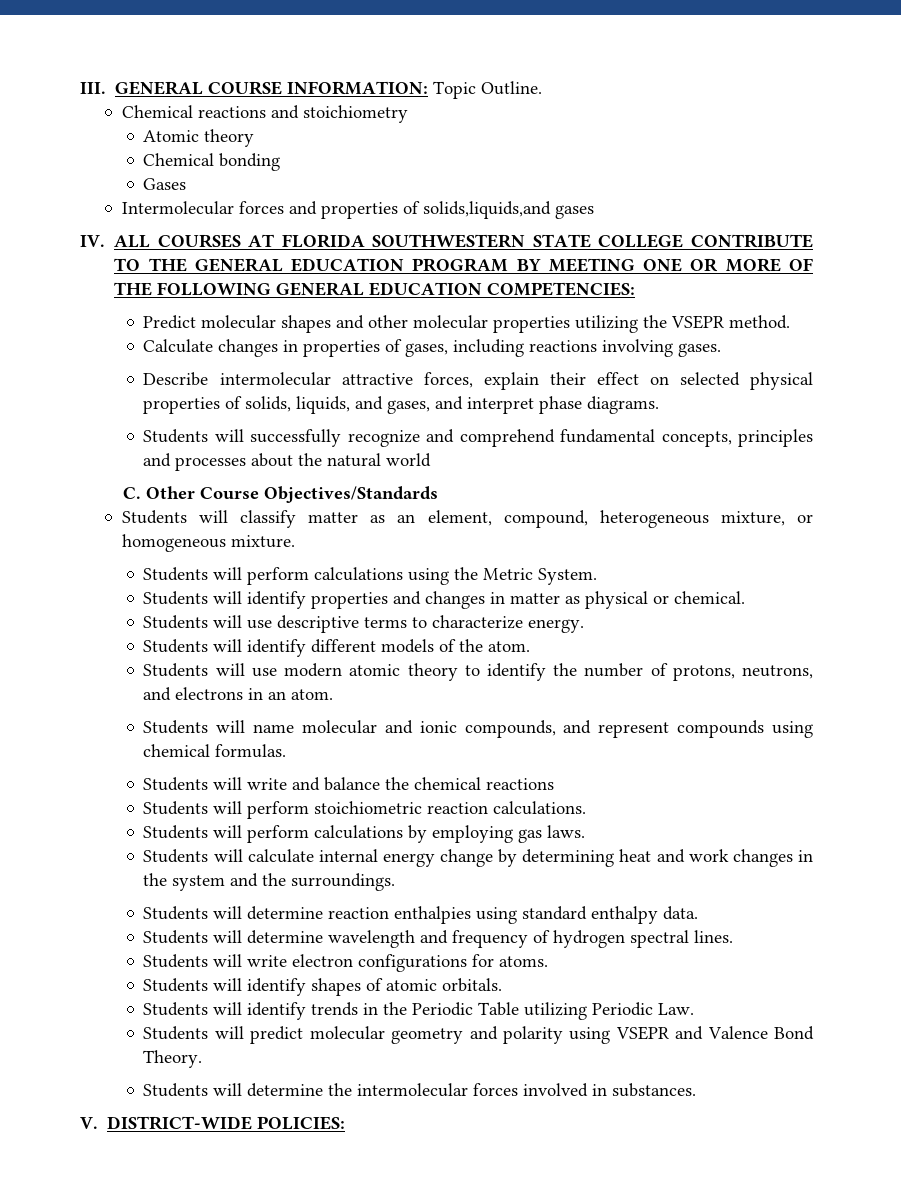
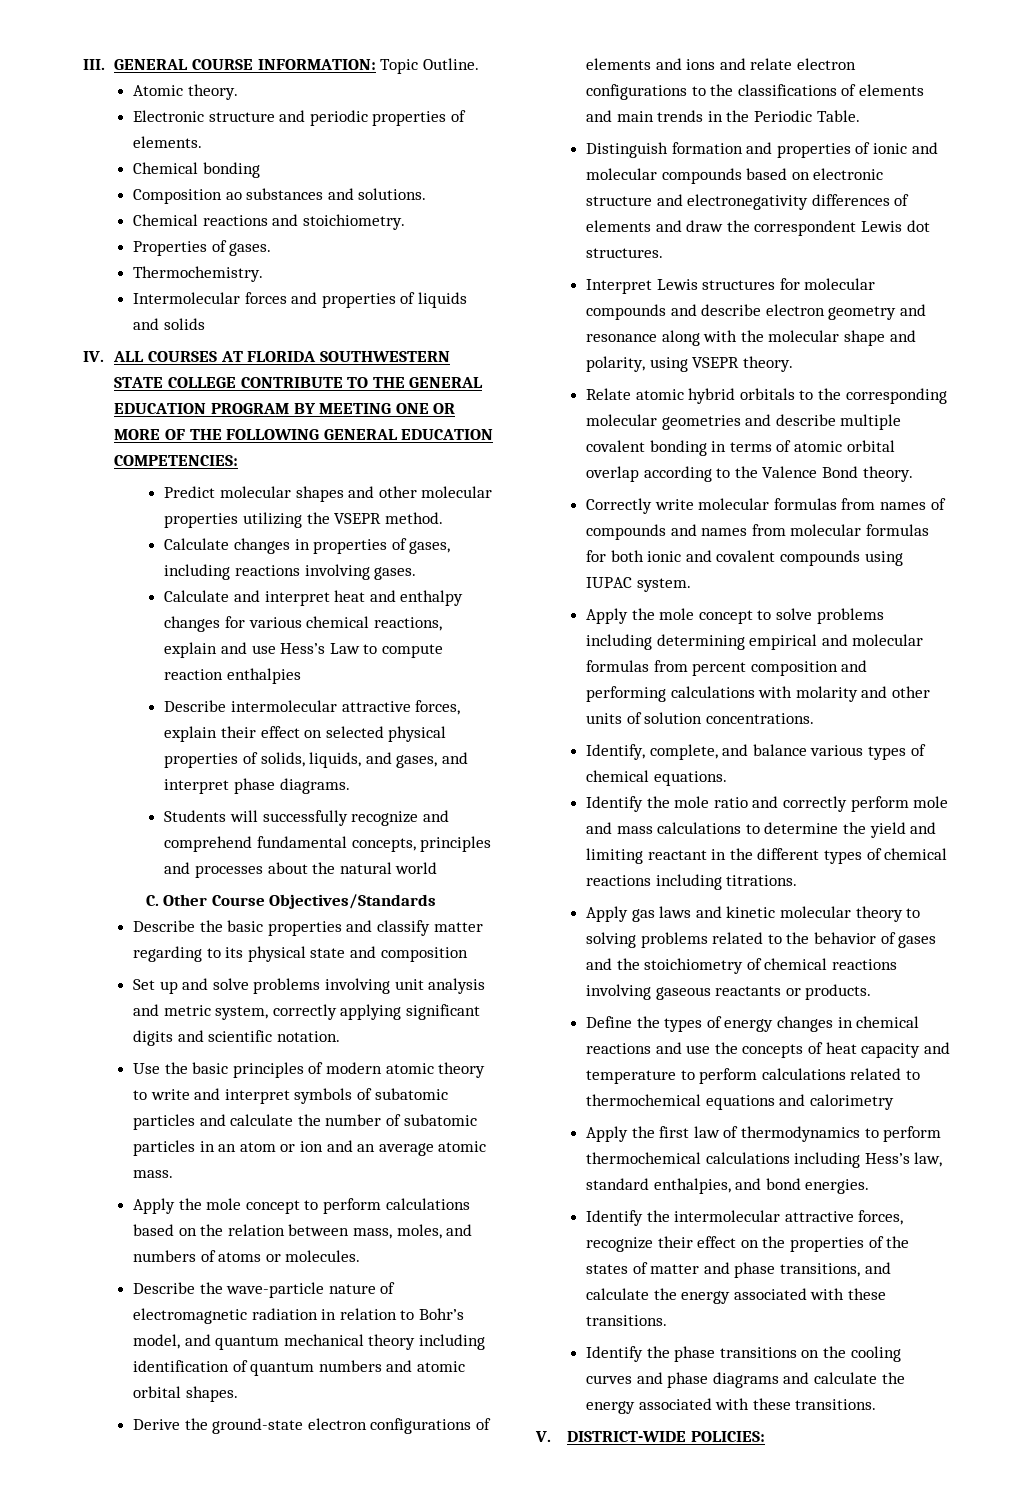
- Chemical reactions and stoichiometry
- Atomic theory
+ Atomic theory.
+ Electronic structure and periodic properties of elements.
  Chemical bonding
- Gases
+ Composition ao substances and solutions.
+ Chemical reactions and stoichiometry.
+ Properties of gases.
+ Thermochemistry.
- Intermolecular forces and properties of solids,liquids,and gases
+ Intermolecular forces and properties of liquids and solids
+ Calculate and interpret heat and enthalpy changes for various chemical reactions, explain and use Hess’s Law to compute reaction enthalpies
- Students will classify matter as an element, compound, heterogeneous mixture, or homogeneous mixture.
- Students will perform calculations using the Metric System.
- Students will identify properties and changes in matter as physical or chemical.
- Students will use descriptive terms to characterize energy.
- Students will identify different models of the atom.
- Students will use modern atomic theory to identify the number of protons, neutrons, and electrons in an atom.
- Students will name molecular and ionic compounds, and represent compounds using chemical formulas.
- Students will write and balance the chemical reactions
- Students will perform stoichiometric reaction calculations.
- Students will perform calculations by employing gas laws.
- Students will calculate internal energy change by determining heat and work changes in the system and the surroundings.
- Students will determine reaction enthalpies using standard enthalpy data.
- Students will determine wavelength and frequency of hydrogen spectral lines.
- Students will write electron configurations for atoms.
- Students will identify shapes of atomic orbitals.
- Students will identify trends in the Periodic Table utilizing Periodic Law.
- Students will predict molecular geometry and polarity using VSEPR and Valence Bond Theory.
- Students will determine the intermolecular forces involved in substances.
+ Describe the basic properties and classify matter regarding to its physical state and composition
+ Set up and solve problems involving unit analysis and metric system, correctly applying significant digits and scientific notation.
+ Use the basic principles of modern atomic theory to write and interpret symbols of subatomic particles and calculate the number of subatomic particles in an atom or ion and an average atomic mass.
+ Apply the mole concept to perform calculations based on the relation between mass, moles, and numbers of atoms or molecules.
+ Describe the wave-particle nature of electromagnetic radiation in relation to Bohr’s model, and quantum mechanical theory including identification of quantum numbers and atomic orbital shapes.
+ Derive the ground-state electron configurations of elements and ions and relate electron configurations to the classifications of elements and main trends in the Periodic Table.
+ Distinguish formation and properties of ionic and molecular compounds based on electronic structure and electronegativity differences of elements and draw the correspondent Lewis dot structures.
+ Interpret Lewis structures for molecular compounds and describe electron geometry and resonance along with the molecular shape and polarity, using VSEPR theory.
+ Relate atomic hybrid orbitals to the corresponding molecular geometries and describe multiple covalent bonding in terms of atomic orbital overlap according to the Valence Bond theory.
+ Correctly write molecular formulas from names of compounds and names from molecular formulas for both ionic and covalent compounds using IUPAC system.
+ Apply the mole concept to solve problems including determining empirical and molecular formulas from percent composition and performing calculations with molarity and other units of solution concentrations.
+ Identify, complete, and balance various types of chemical equations.
+ Identify the mole ratio and correctly perform mole and mass calculations to determine the yield and limiting reactant in the different types of chemical reactions including titrations.
+ Apply gas laws and kinetic molecular theory to solving problems related to the behavior of gases and the stoichiometry of chemical reactions involving gaseous reactants or products.
+ Define the types of energy changes in chemical reactions and use the concepts of heat capacity and temperature to perform calculations related to thermochemical equations and calorimetry
+ Apply the first law of thermodynamics to perform thermochemical calculations including Hess’s law, standard enthalpies, and bond energies.
+ Identify the intermolecular attractive forces, recognize their effect on the properties of the states of matter and phase transitions, and calculate the energy associated with these transitions.
+ Identify the phase transitions on the cooling curves and phase diagrams and calculate the energy associated with these transitions.

